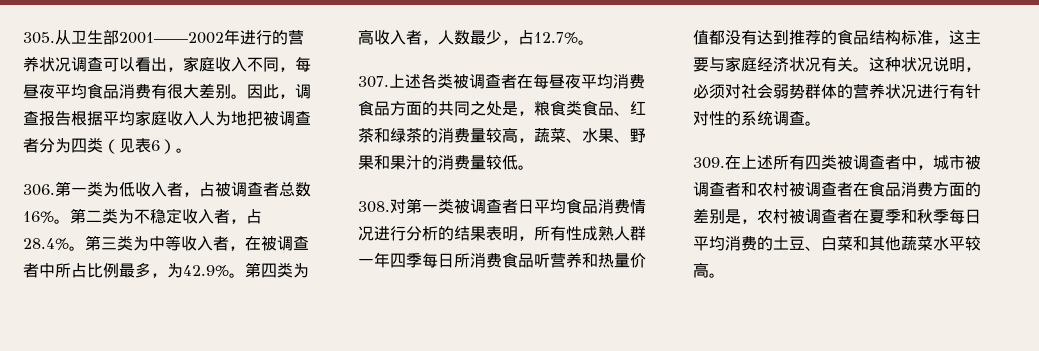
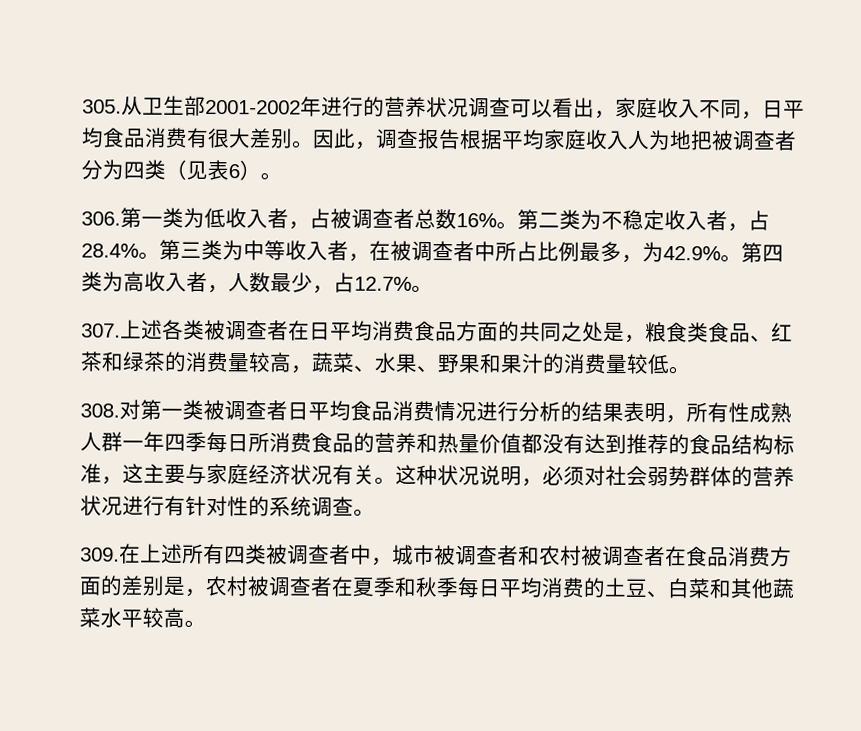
- 305.从卫生部2001——2002年进行的营养状况调查可以看出，家庭收入不同，每昼夜平均食品消费有很大差别。
+ 305.从卫生部2001-2002年进行的营养状况调查可以看出，家庭收入不同，日平均食品消费有很大差别。
- 307.上述各类被调查者在每昼夜平均消费食品方面的共同之处是，粮食类食品、红茶和绿茶的消费量较高，蔬菜、水果、野果和果汁的消费量较低。
+ 307.上述各类被调查者在日平均消费食品方面的共同之处是，粮食类食品、红茶和绿茶的消费量较高，蔬菜、水果、野果和果汁的消费量较低。
- 308.对第一类被调查者日平均食品消费情况进行分析的结果表明，所有性成熟人群一年四季每日所消费食品听营养和热量价值都没有达到推荐的食品结构标准，这主要与家庭经济状况有关。
+ 308.对第一类被调查者日平均食品消费情况进行分析的结果表明，所有性成熟人群一年四季每日所消费食品的营养和热量价值都没有达到推荐的食品结构标准，这主要与家庭经济状况有关。

